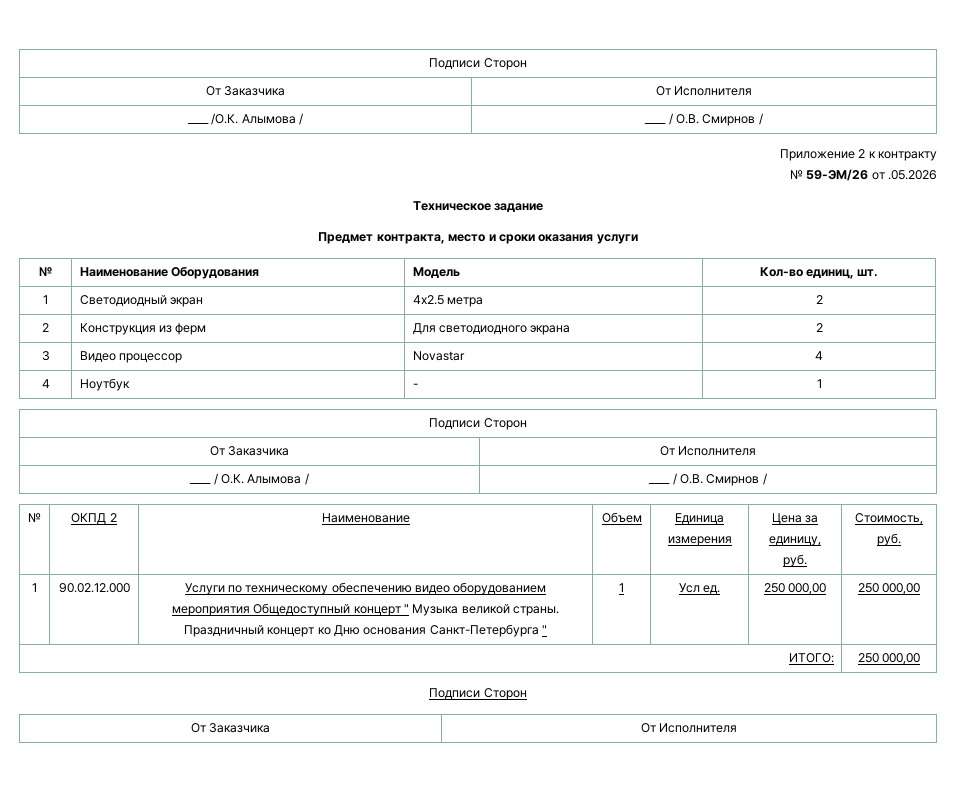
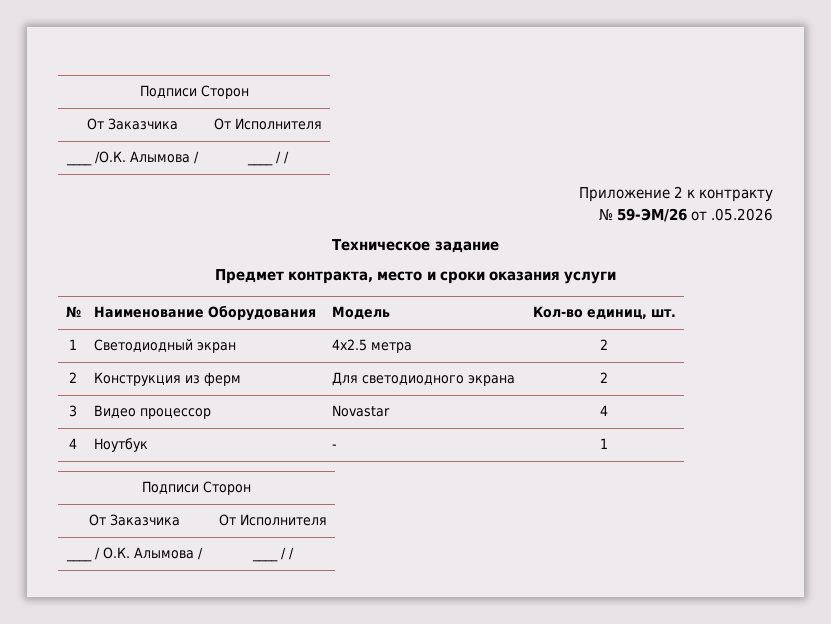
- ____ /О.К. Алымова / | ____ / О.В. Смирнов /
+ ____ /О.К. Алымова / | ____ / /
- ____ / О.К. Алымова / | ____ / О.В. Смирнов /
- № | ОКПД 2 | Наименование | Объем | Единица измерения | Цена за единицу, руб. | Стоимость, руб.
- 1 | 90.02.12.000 | Услуги по техническому обеспечению видео оборудованием мероприятия Общедоступный концерт " Музыка великой страны. Праздничный концерт ко Дню основания Санкт-Петербурга " | 1 | Усл ед. | 250 000,00 | 250 000,00
- ИТОГО: | 250 000,00
- Подписи Сторон
- От Заказчика | От Исполнителя
+ ____ / О.К. Алымова / | ____ / /

